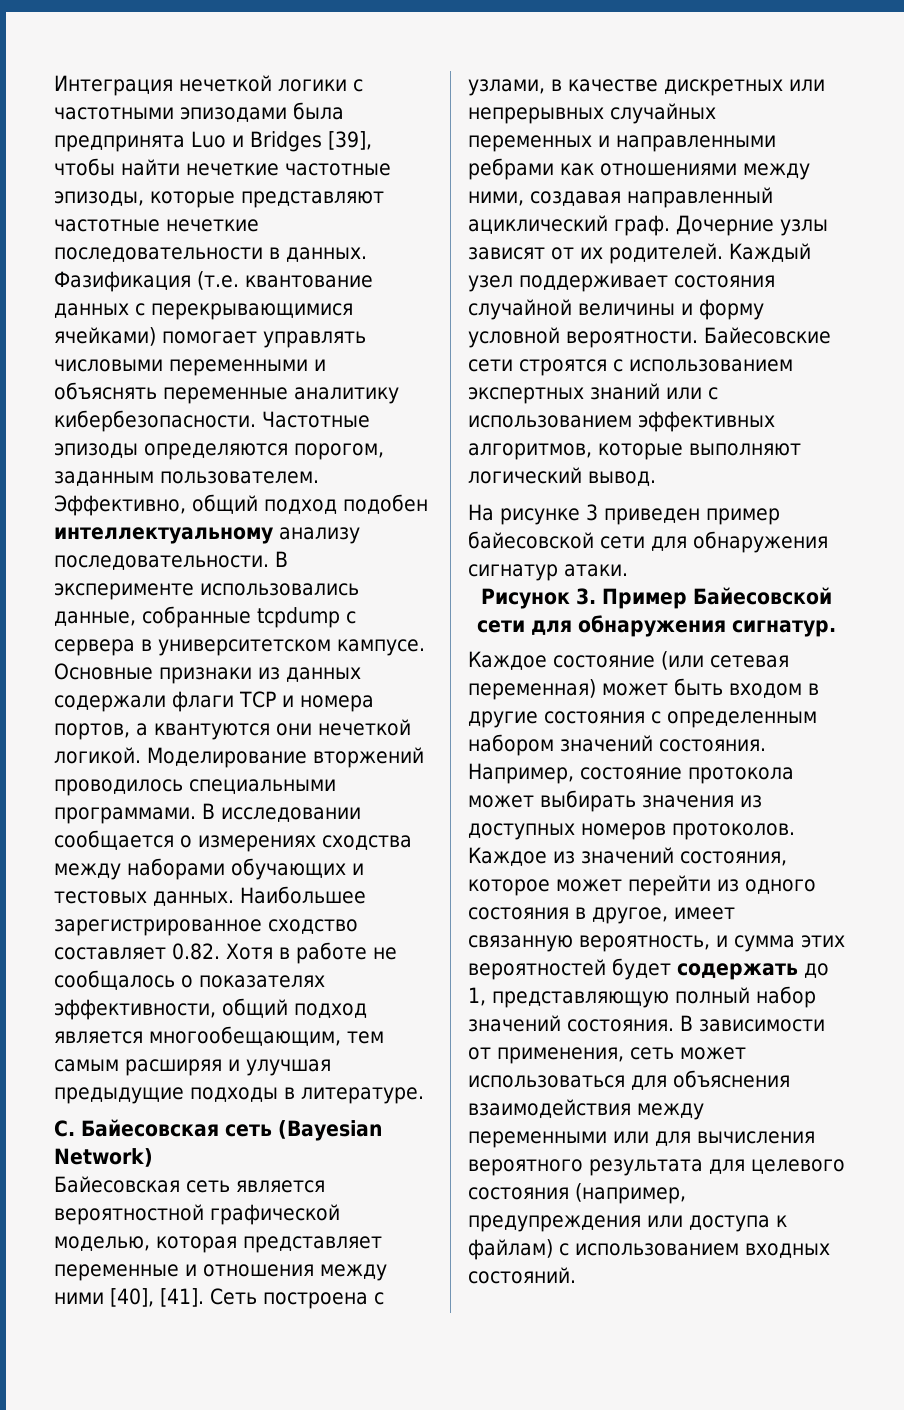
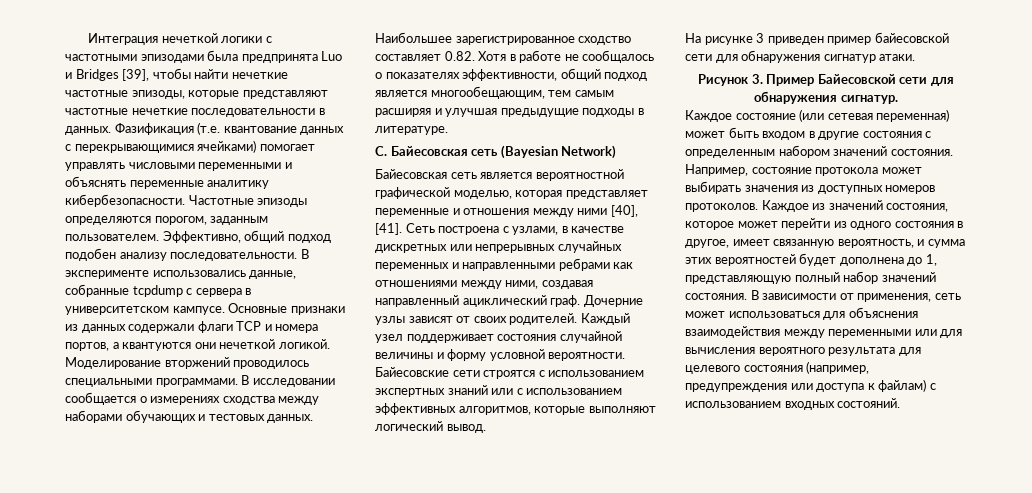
- Эффективно, общий подход подобен интеллектуальному анализу последовательности.
+ Эффективно, общий подход подобен анализу последовательности.
- Дочерние узлы зависят от их родителей.
+ Дочерние узлы зависят от своих родителей.
- Каждое из значений состояния, которое может перейти из одного состояния в другое, имеет связанную вероятность, и сумма этих вероятностей будет содержать до 1, представляющую полный набор значений состояния.
+ Каждое из значений состояния, которое может перейти из одного состояния в другое, имеет связанную вероятность, и сумма этих вероятностей будет дополнена до 1, представляющую полный набор значений состояния.

